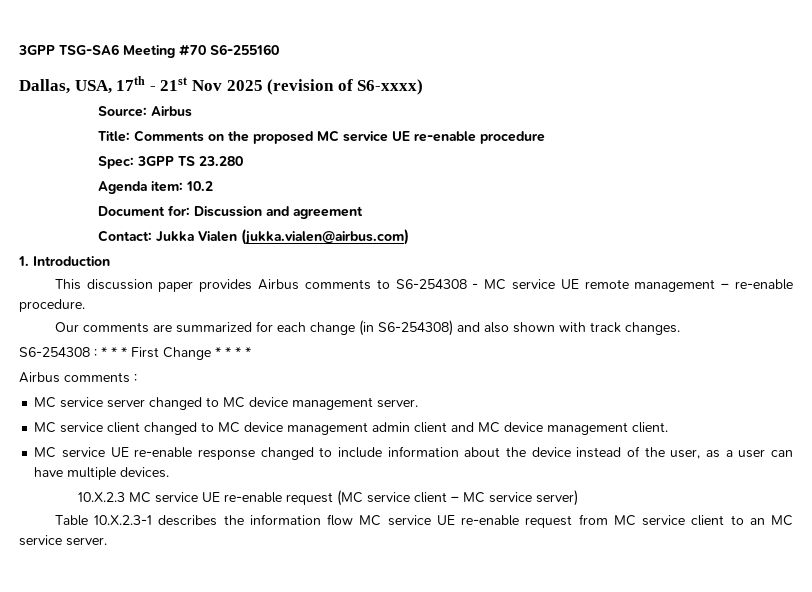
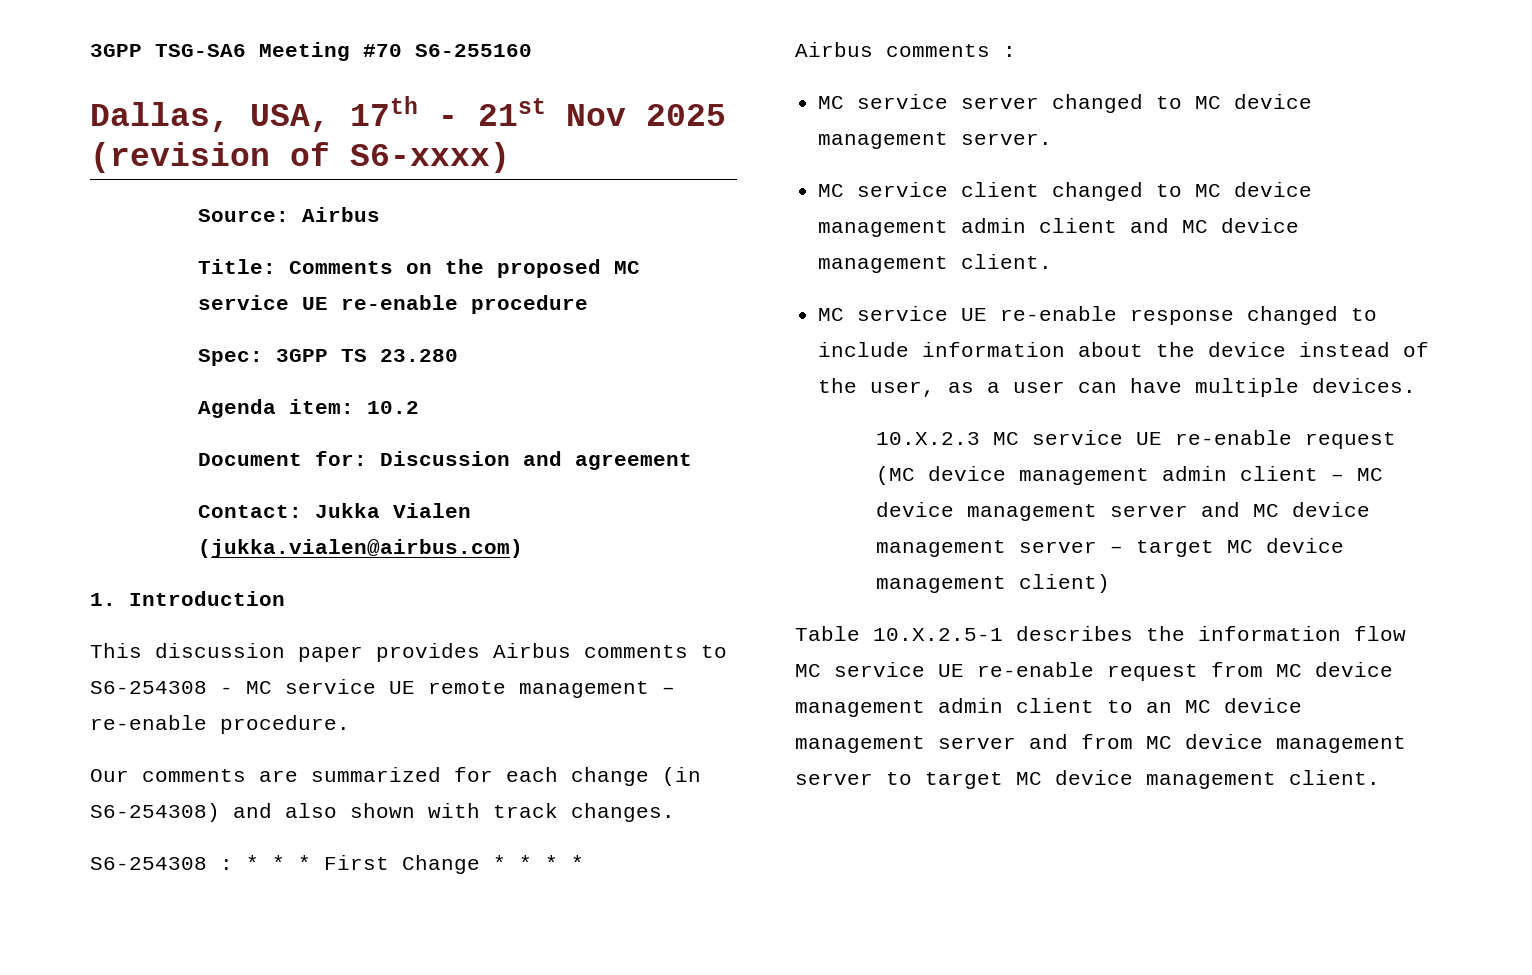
- 10.X.2.3 MC service UE re-enable request (MC service client – MC service server)
+ 10.X.2.3 MC service UE re-enable request (MC device management admin client – MC device management server and MC device management server – target MC device management client)
- Table 10.X.2.3-1 describes the information flow MC service UE re-enable request from MC service client to an MC service server.
+ Table 10.X.2.5-1 describes the information flow MC service UE re-enable request from MC device management admin client to an MC device management server and from MC device management server to target MC device management client.

